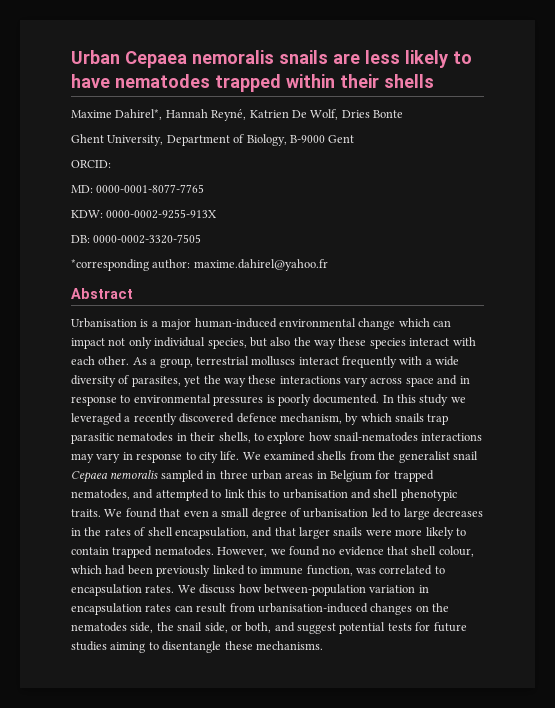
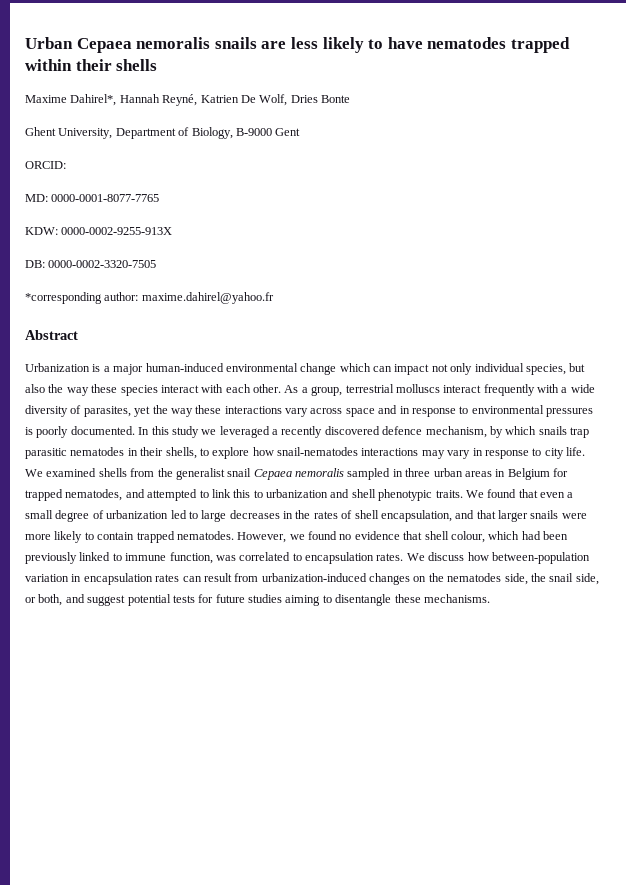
- Urbanisation is a major human-induced environmental change which can impact not only individual species, but also the way these species interact with each other.
+ Urbanization is a major human-induced environmental change which can impact not only individual species, but also the way these species interact with each other.
- We examined shells from the generalist snail Cepaea nemoralis sampled in three urban areas in Belgium for trapped nematodes, and attempted to link this to urbanisation and shell phenotypic traits.
+ We examined shells from the generalist snail Cepaea nemoralis sampled in three urban areas in Belgium for trapped nematodes, and attempted to link this to urbanization and shell phenotypic traits.
- We found that even a small degree of urbanisation led to large decreases in the rates of shell encapsulation, and that larger snails were more likely to contain trapped nematodes.
+ We found that even a small degree of urbanization led to large decreases in the rates of shell encapsulation, and that larger snails were more likely to contain trapped nematodes.
- We discuss how between-population variation in encapsulation rates can result from urbanisation-induced changes on the nematodes side, the snail side, or both, and suggest potential tests for future studies aiming to disentangle these mechanisms.
+ We discuss how between-population variation in encapsulation rates can result from urbanization-induced changes on the nematodes side, the snail side, or both, and suggest potential tests for future studies aiming to disentangle these mechanisms.

